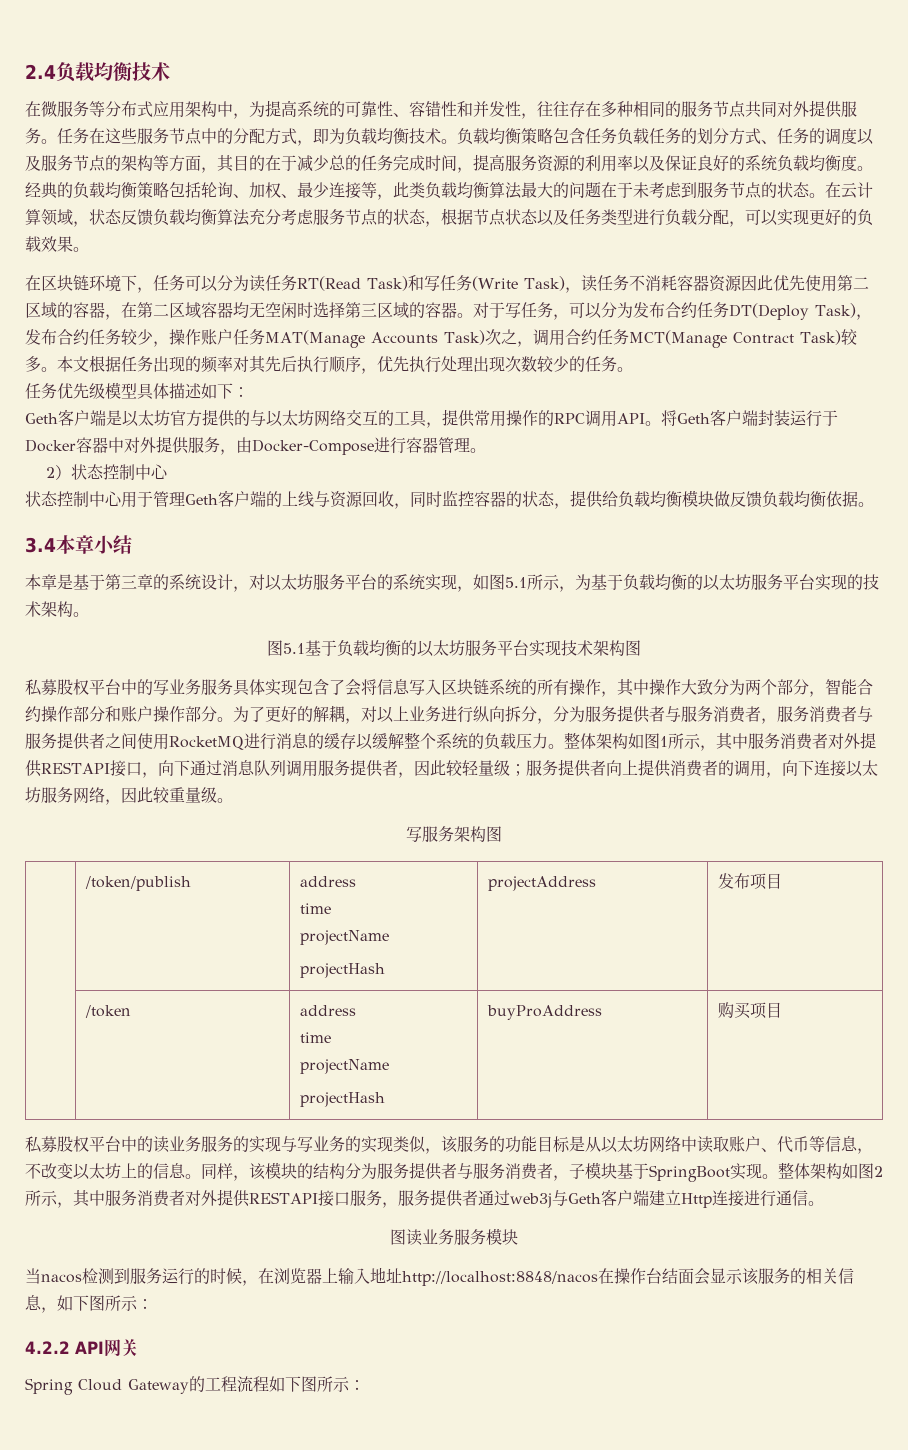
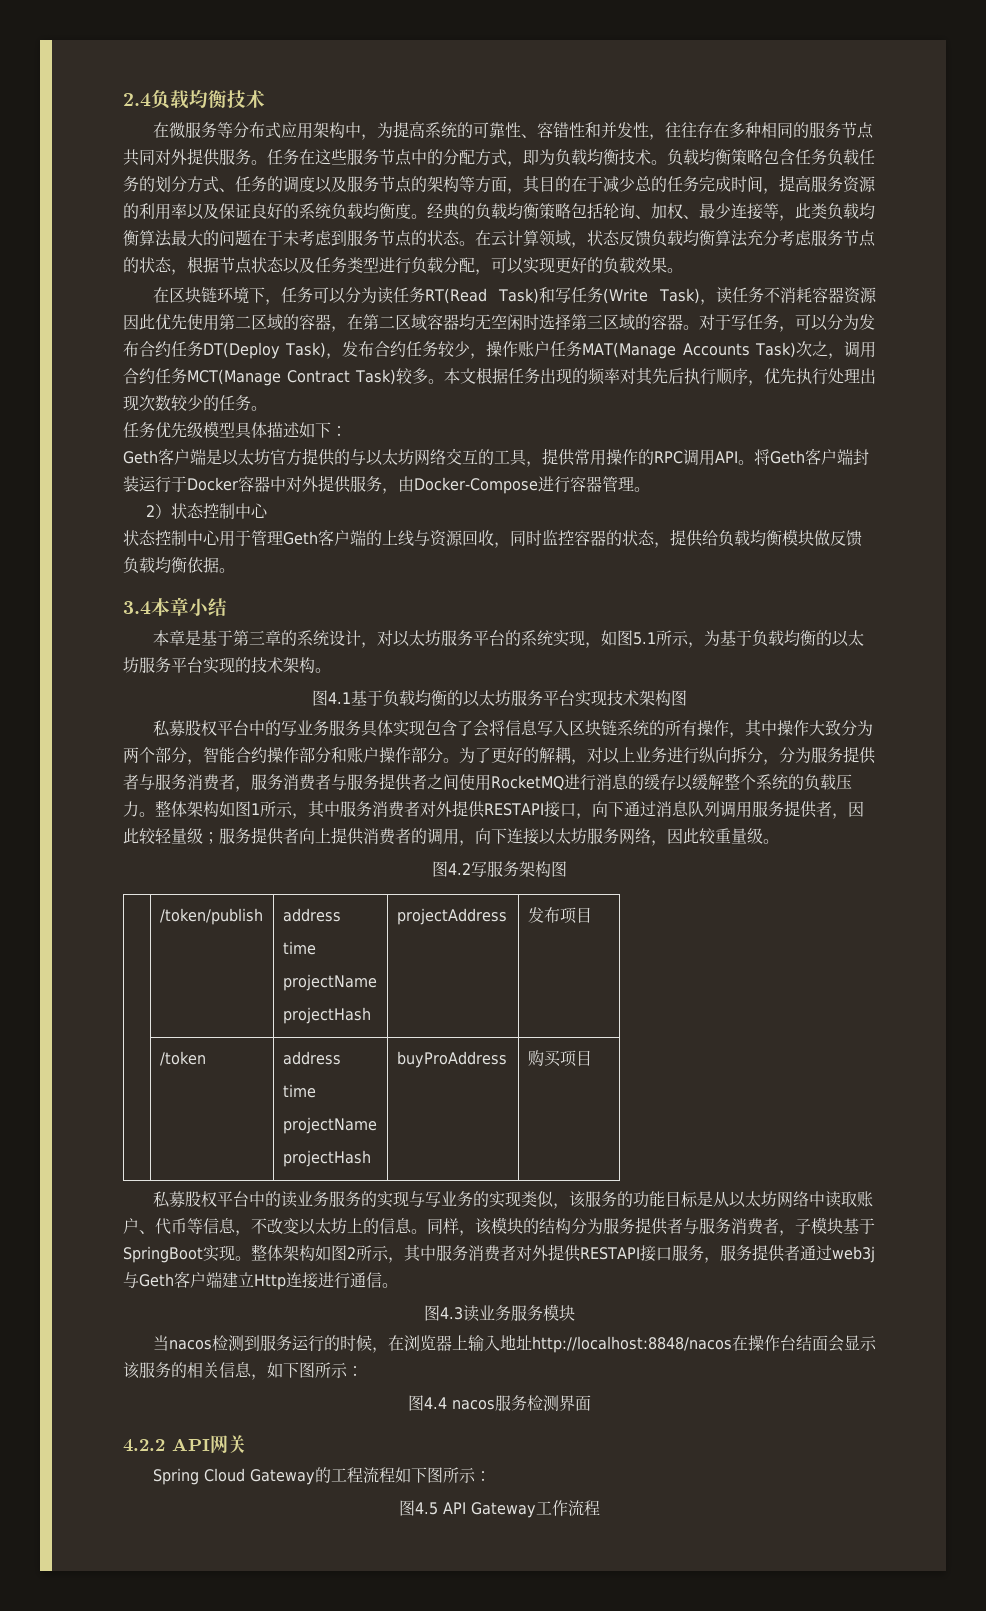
- 图5.1基于负载均衡的以太坊服务平台实现技术架构图
+ 图4.1基于负载均衡的以太坊服务平台实现技术架构图
- 写服务架构图
+ 图4.2写服务架构图
- 图读业务服务模块
+ 图4.3读业务服务模块
+ 图4.4 nacos服务检测界面
+ 图4.5 API Gateway工作流程

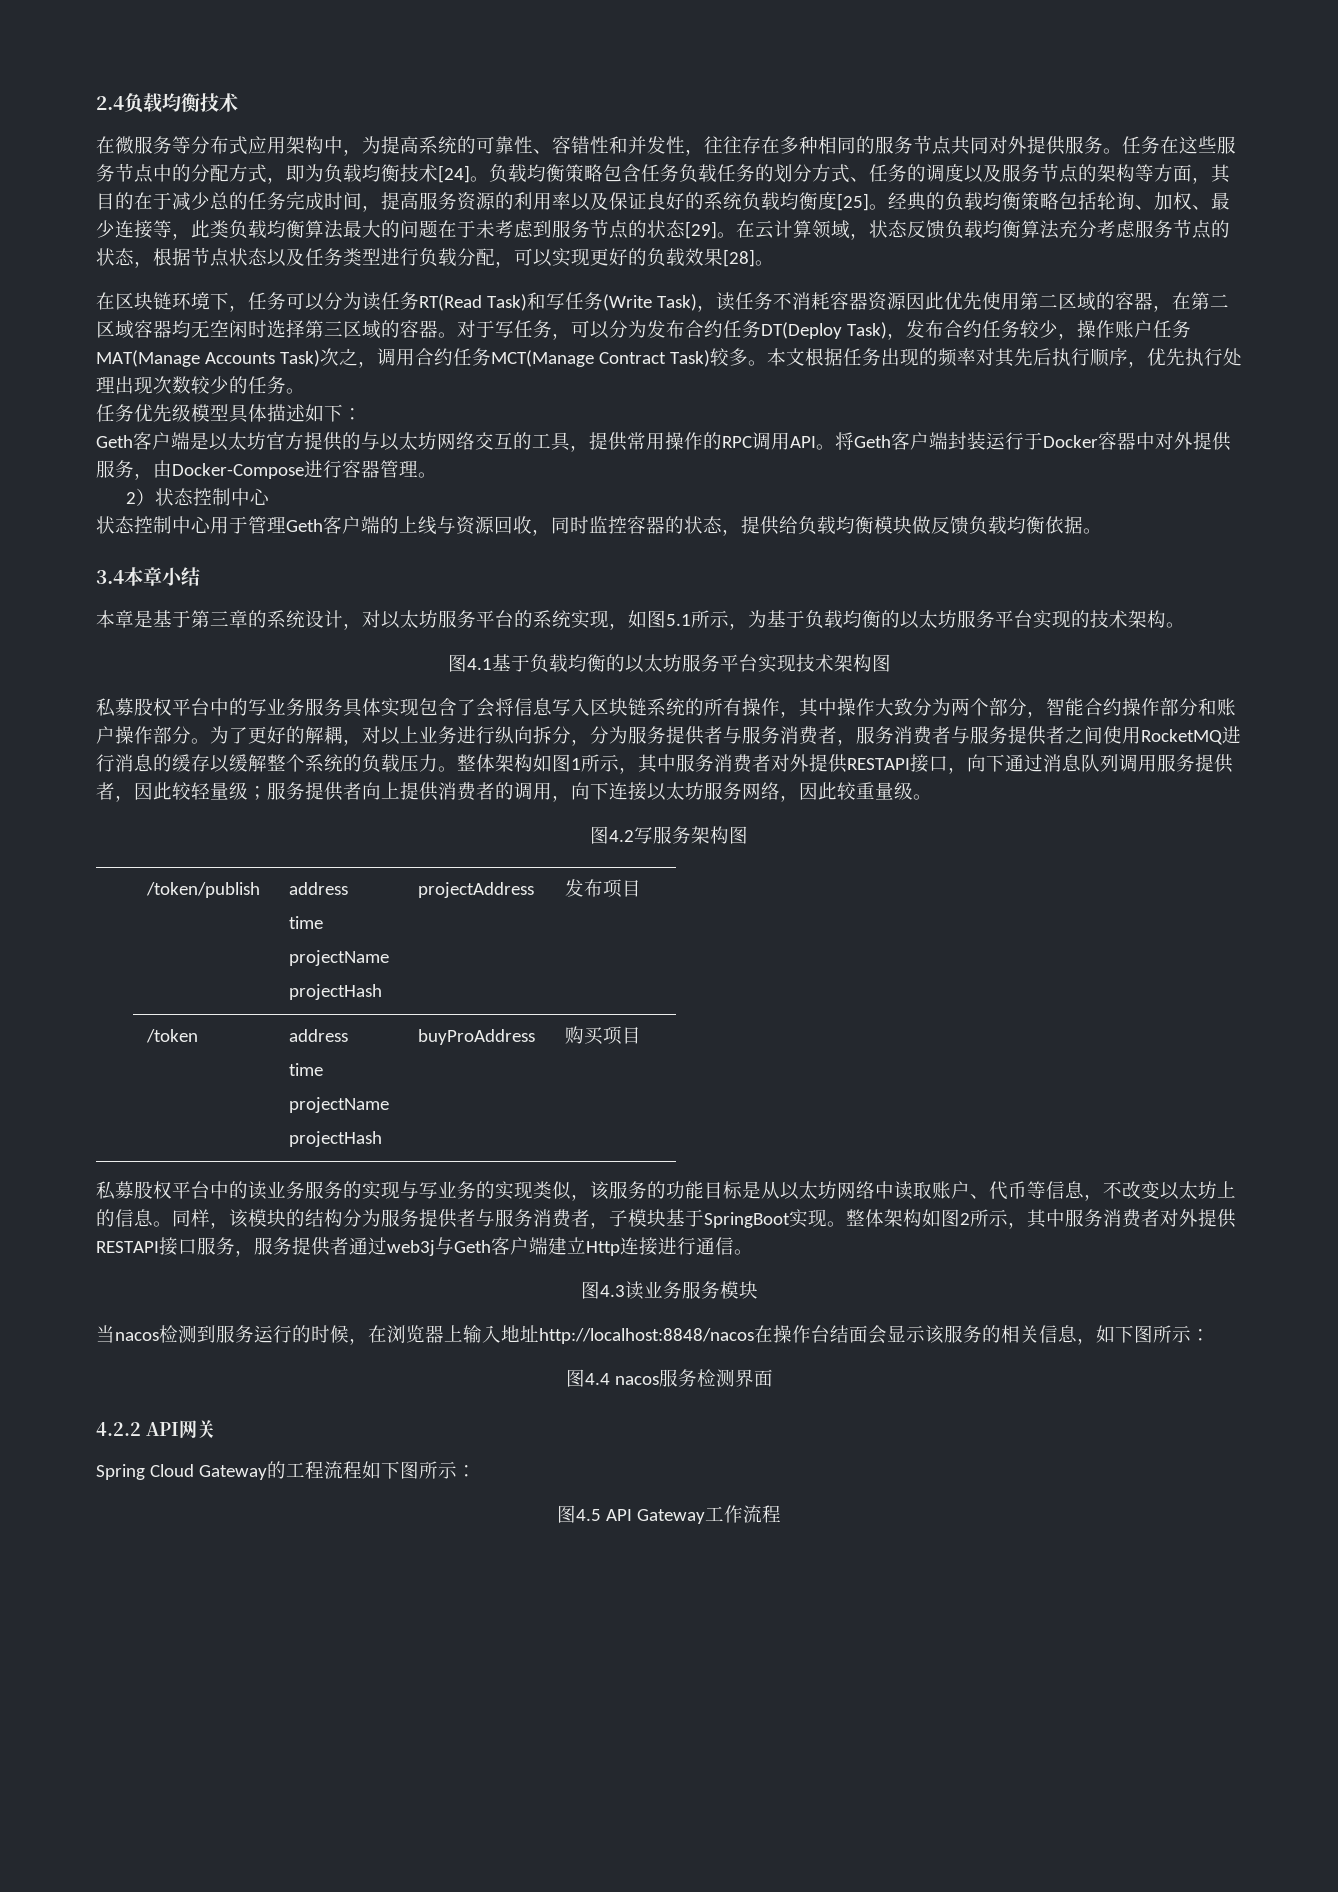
- 任务在这些服务节点中的分配方式，即为负载均衡技术。
+ 任务在这些服务节点中的分配方式，即为负载均衡技术[24]。
- 负载均衡策略包含任务负载任务的划分方式、任务的调度以及服务节点的架构等方面，其目的在于减少总的任务完成时间，提高服务资源的利用率以及保证良好的系统负载均衡度。
+ 负载均衡策略包含任务负载任务的划分方式、任务的调度以及服务节点的架构等方面，其目的在于减少总的任务完成时间，提高服务资源的利用率以及保证良好的系统负载均衡度[25]。
- 经典的负载均衡策略包括轮询、加权、最少连接等，此类负载均衡算法最大的问题在于未考虑到服务节点的状态。
+ 经典的负载均衡策略包括轮询、加权、最少连接等，此类负载均衡算法最大的问题在于未考虑到服务节点的状态[29]。
- 在云计算领域，状态反馈负载均衡算法充分考虑服务节点的状态，根据节点状态以及任务类型进行负载分配，可以实现更好的负载效果。
+ 在云计算领域，状态反馈负载均衡算法充分考虑服务节点的状态，根据节点状态以及任务类型进行负载分配，可以实现更好的负载效果[28]。

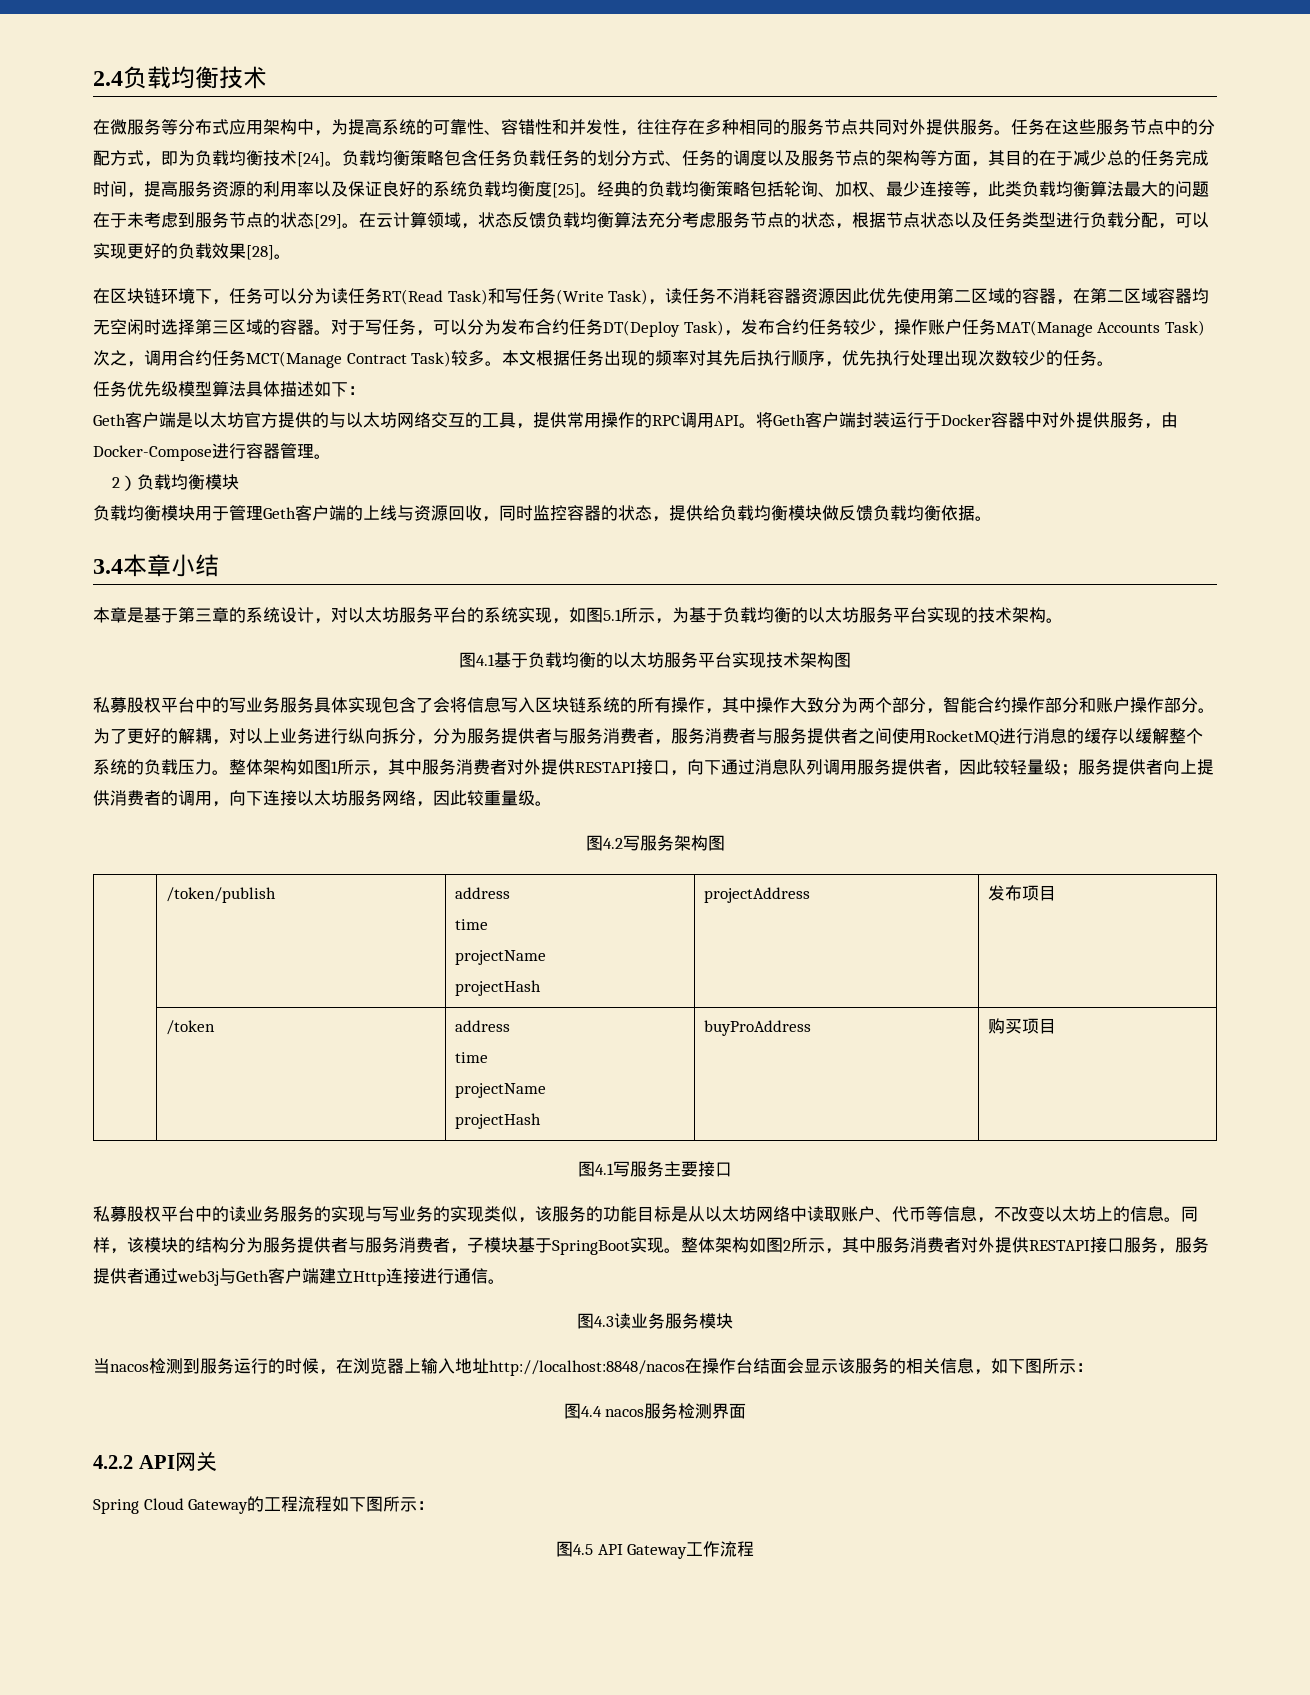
- 任务优先级模型具体描述如下：
+ 任务优先级模型算法具体描述如下：
- 2）状态控制中心
- 状态控制中心用于管理Geth客户端的上线与资源回收，同时监控容器的状态，提供给负载均衡模块做反馈负载均衡依据。
+ 2）负载均衡模块
+ 负载均衡模块用于管理Geth客户端的上线与资源回收，同时监控容器的状态，提供给负载均衡模块做反馈负载均衡依据。
+ 图4.1写服务主要接口

